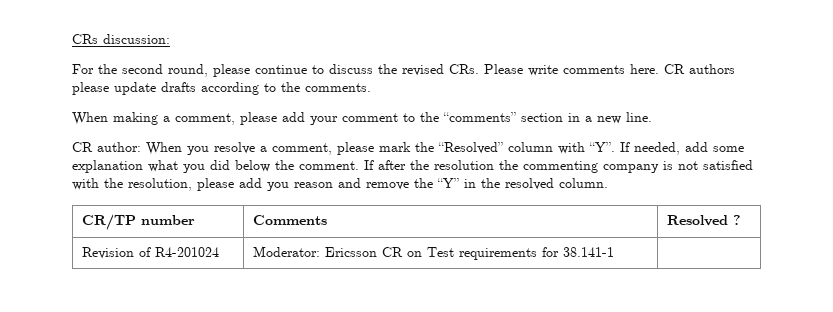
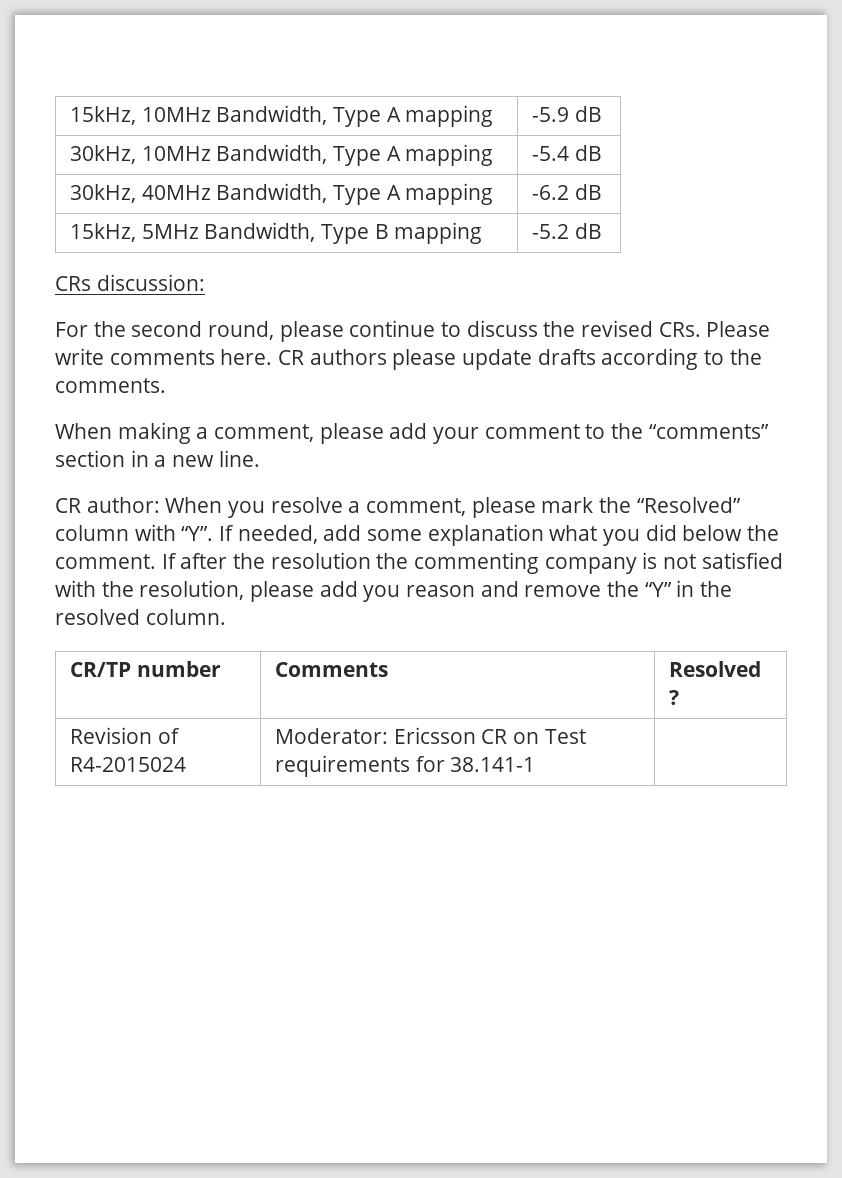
+ 15kHz, 10MHz Bandwidth, Type A mapping | -5.9 dB
+ 30kHz, 10MHz Bandwidth, Type A mapping | -5.4 dB
+ 30kHz, 40MHz Bandwidth, Type A mapping | -6.2 dB
+ 15kHz, 5MHz Bandwidth, Type B mapping | -5.2 dB
- Revision of R4-201024 | Moderator: Ericsson CR on Test requirements for 38.141-1 |
+ Revision of R4-2015024 | Moderator: Ericsson CR on Test requirements for 38.141-1 |

